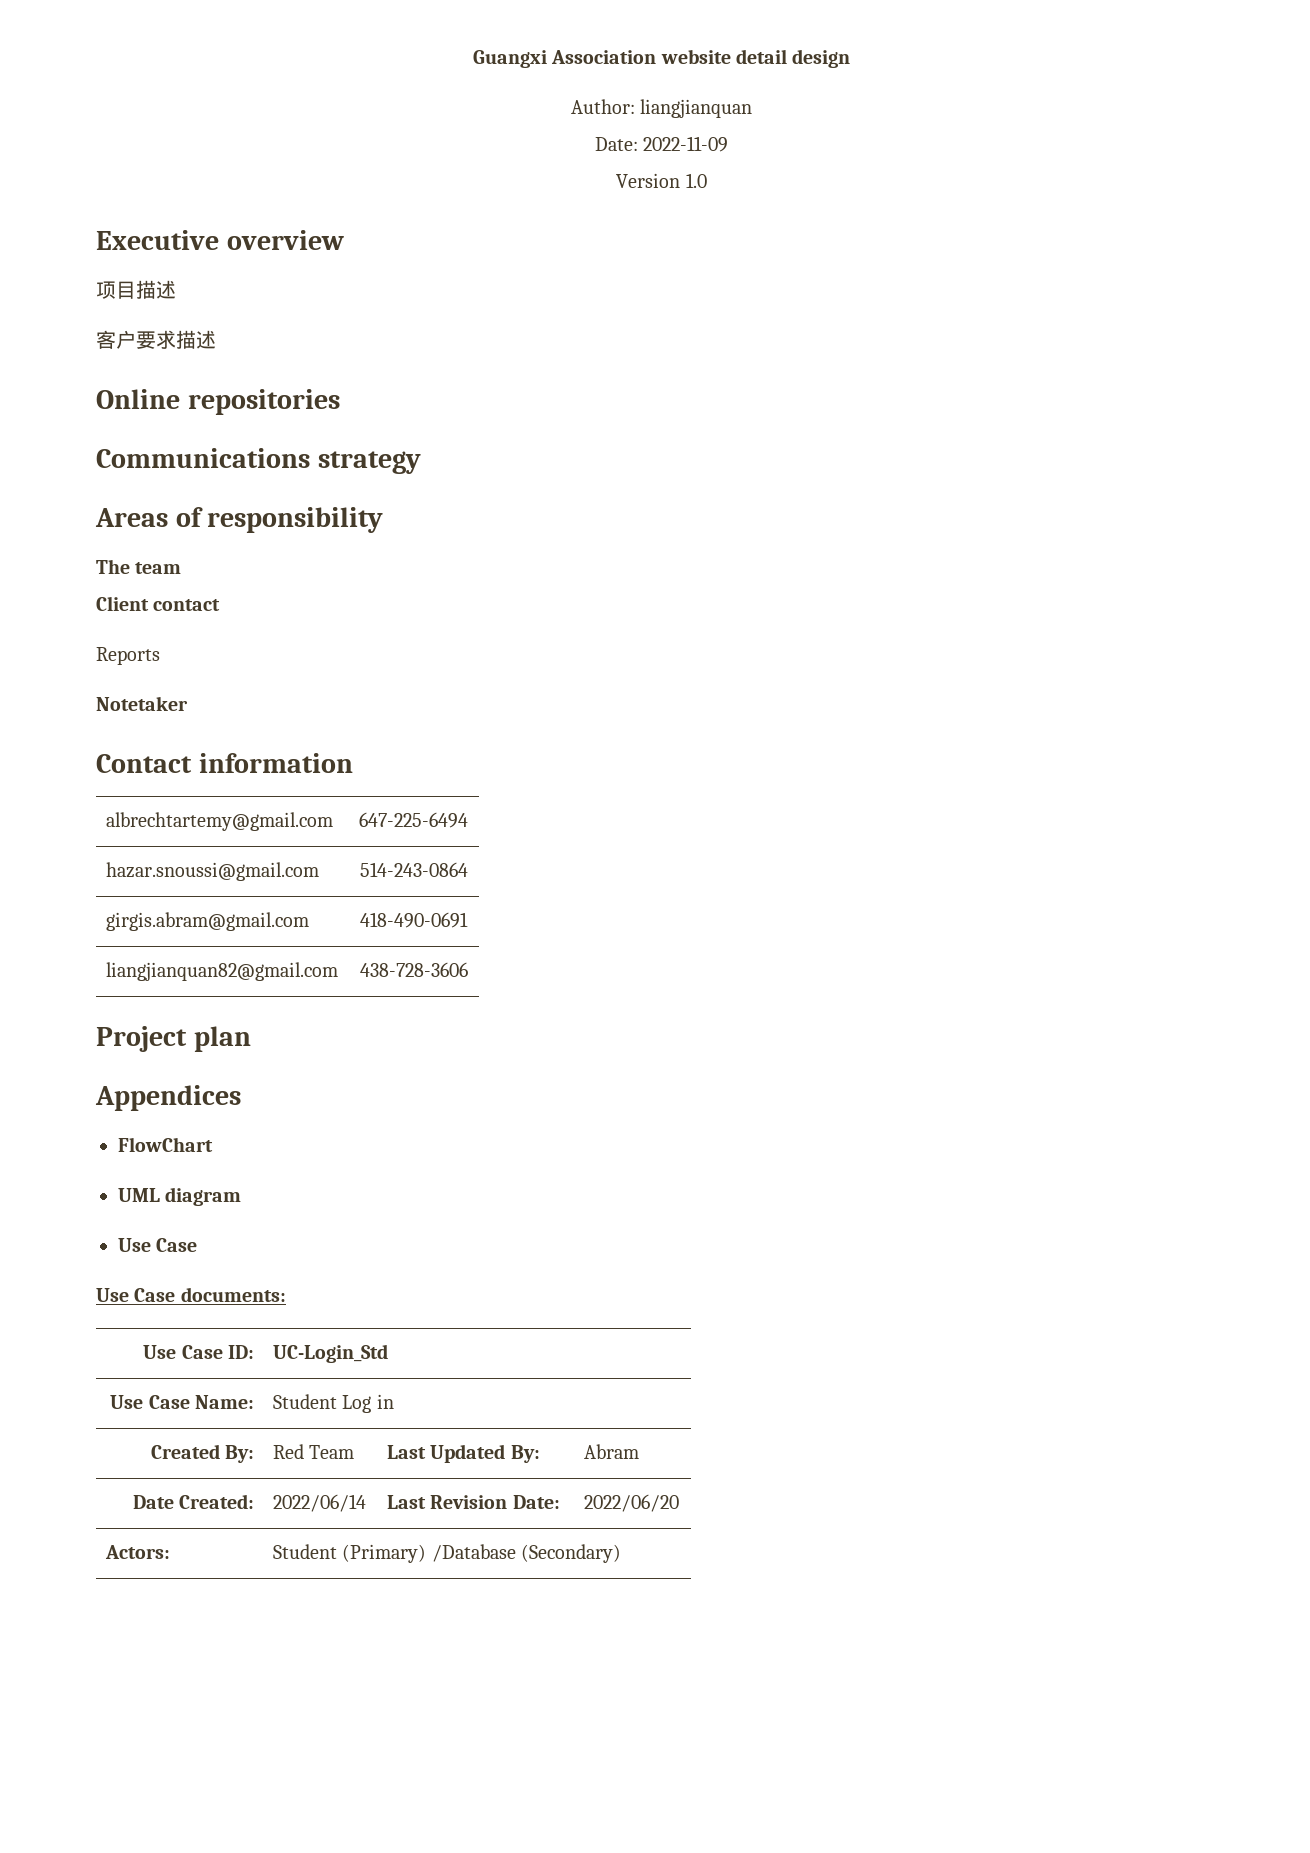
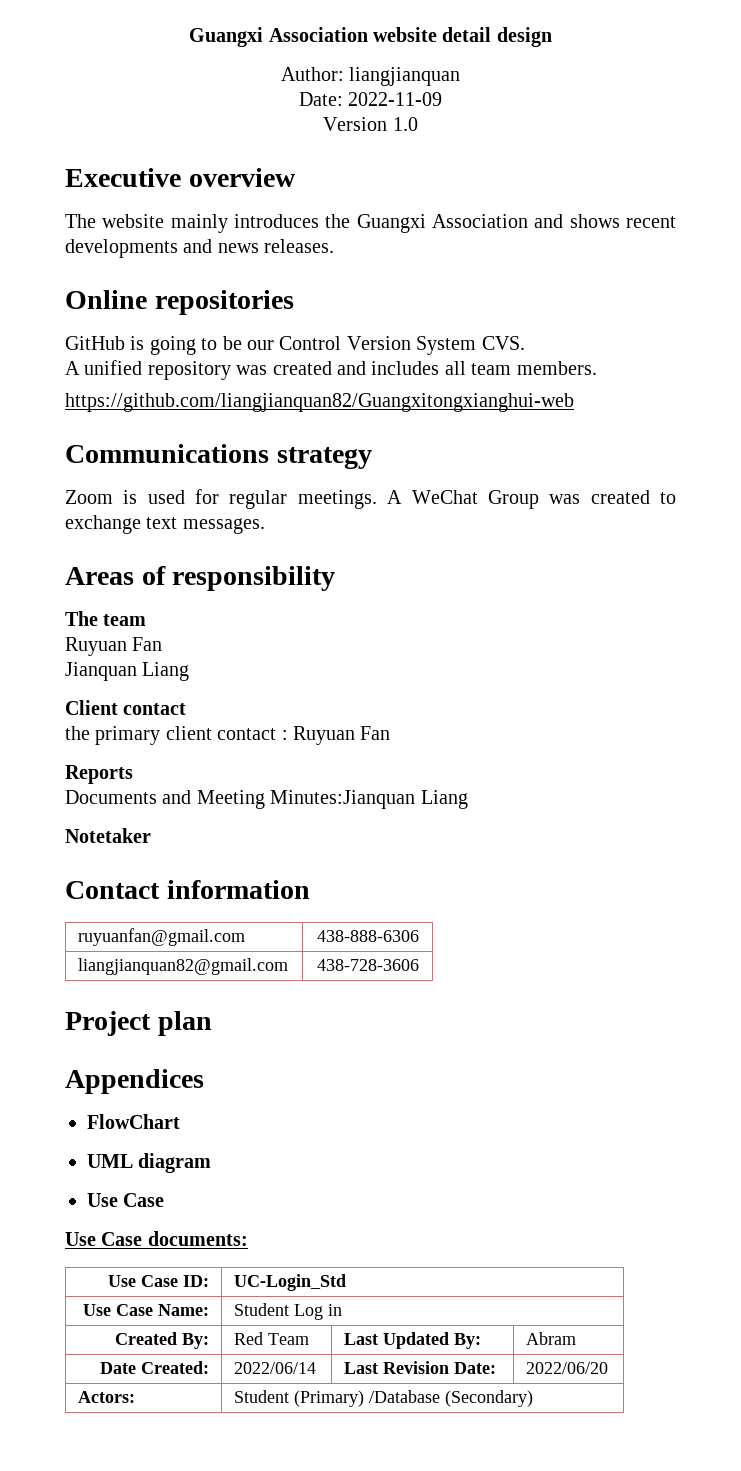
- 项目描述
- 客户要求描述
+ The website mainly introduces the Guangxi Association and shows recent developments and news releases.
  Online repositories
+ GitHub is going to be our Control Version System CVS.
+ A unified repository was created and includes all team members.
+ https://github.com/liangjianquan82/Guangxitongxianghui-web
  Communications strategy
+ Zoom is used for regular meetings. A WeChat Group was created to exchange text messages.
  The team
+ Ruyuan Fan
+ Jianquan Liang
  Client contact
+ the primary client contact : Ruyuan Fan
  Reports
+ Documents and Meeting Minutes:Jianquan Liang
  Notetaker
  Contact information
- albrechtartemy@gmail.com | 647-225-6494
- hazar.snoussi@gmail.com | 514-243-0864
- girgis.abram@gmail.com | 418-490-0691
+ ruyuanfan@gmail.com | 438-888-6306

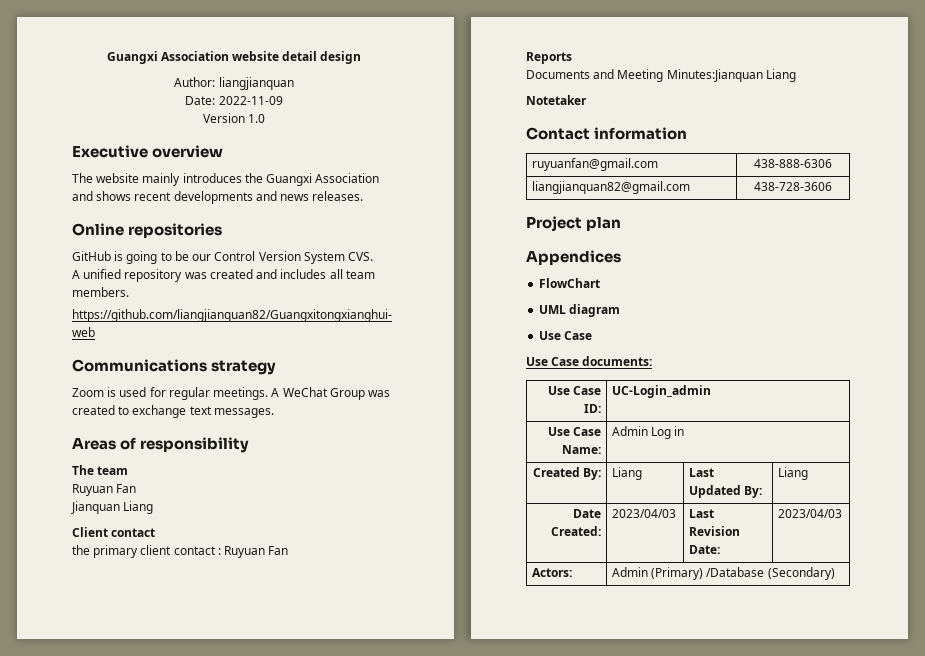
- Use Case ID: | UC-Login_Std
+ Use Case ID: | UC-Login_admin
- Use Case Name: | Student Log in
+ Use Case Name: | Admin Log in
- Created By: | Red Team | Last Updated By: | Abram
+ Created By: | Liang | Last Updated By: | Liang
- Date Created: | 2022/06/14 | Last Revision Date: | 2022/06/20
+ Date Created: | 2023/04/03 | Last Revision Date: | 2023/04/03
- Actors: | Student (Primary) /Database (Secondary)
+ Actors: | Admin (Primary) /Database (Secondary)

